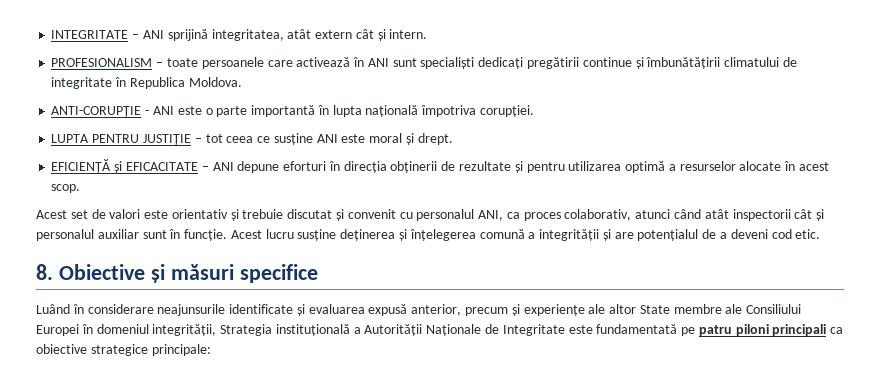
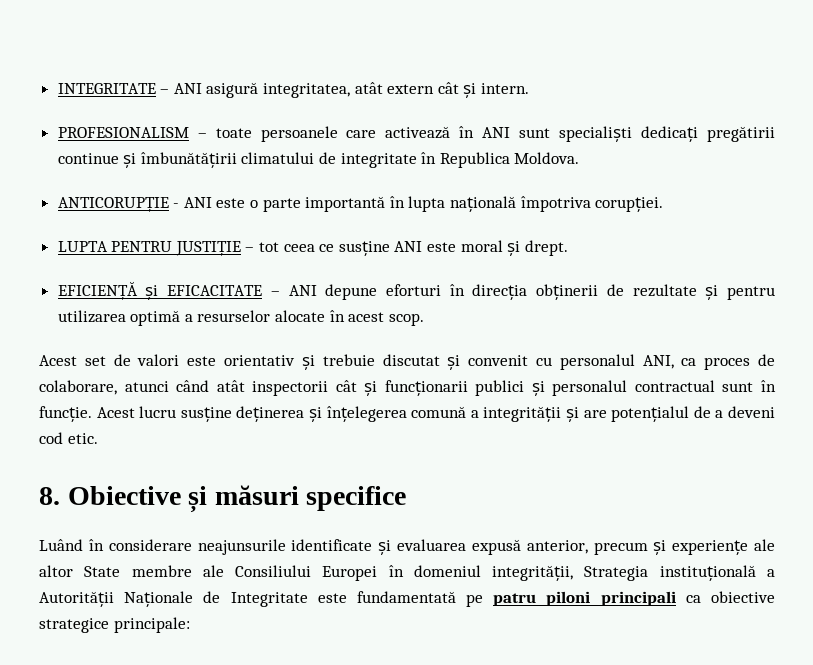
- INTEGRITATE – ANI sprijină integritatea, atât extern cât și intern.
+ INTEGRITATE – ANI asigură integritatea, atât extern cât și intern.
- ANTI-CORUPȚIE - ANI este o parte importantă în lupta națională împotriva corupției.
+ ANTICORUPȚIE - ANI este o parte importantă în lupta națională împotriva corupției.
- Acest set de valori este orientativ și trebuie discutat și convenit cu personalul ANI, ca proces colaborativ, atunci când atât inspectorii cât și personalul auxiliar sunt în funcție.
+ Acest set de valori este orientativ și trebuie discutat și convenit cu personalul ANI, ca proces de colaborare, atunci când atât inspectorii cât și funcționarii publici și personalul contractual sunt în funcție.

